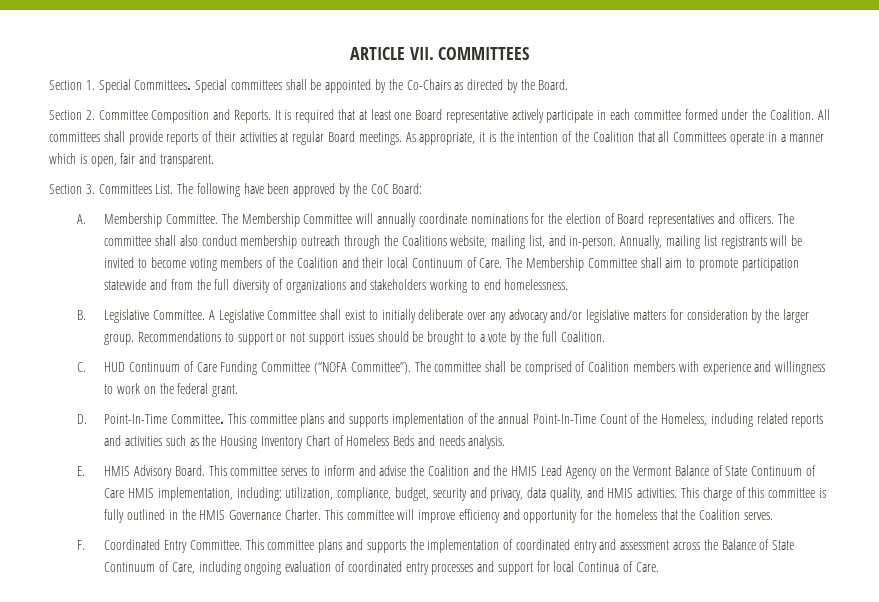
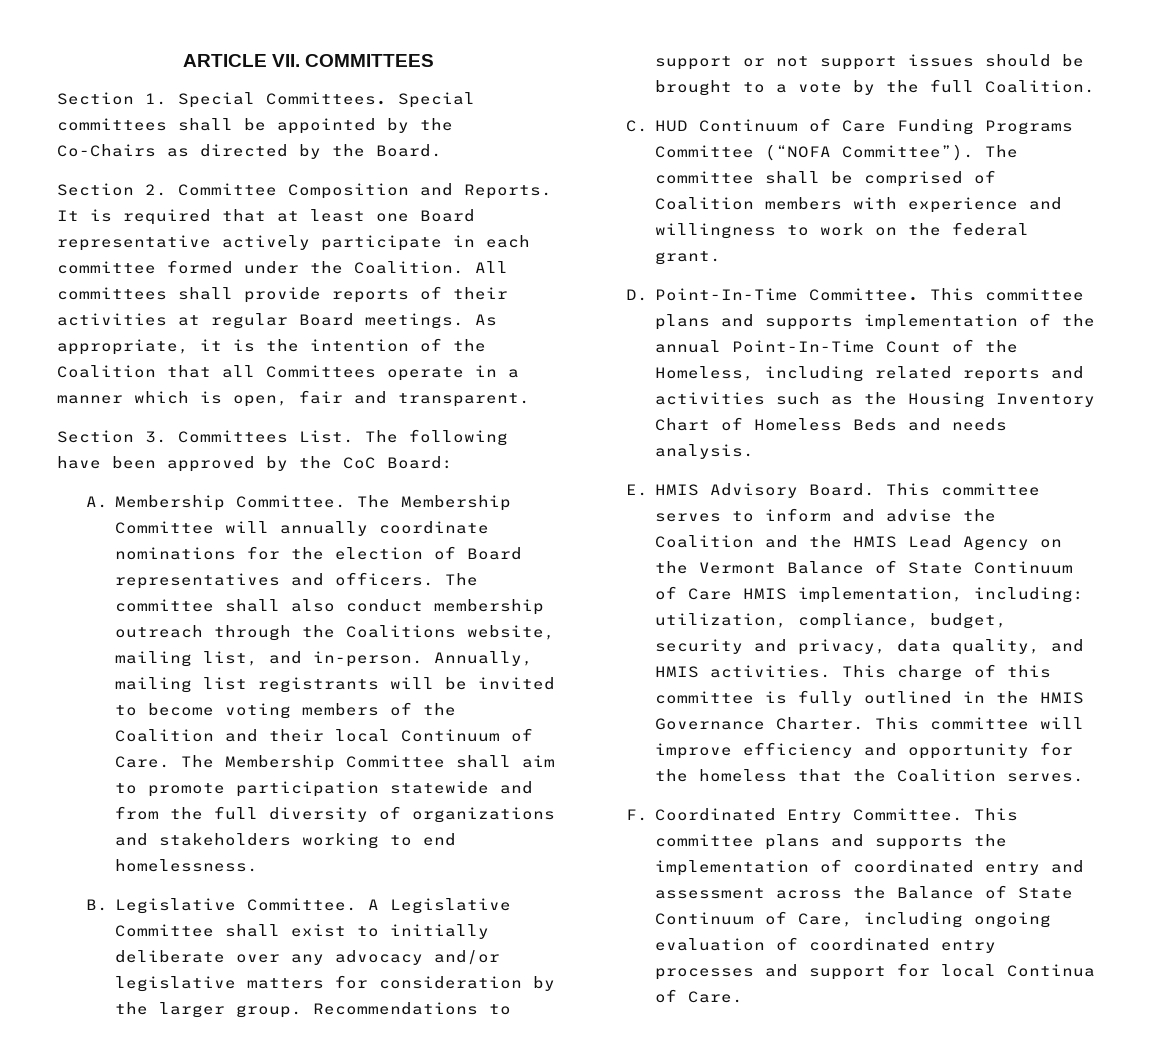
- C. HUD Continuum of Care Funding Committee (“NOFA Committee”).
+ C. HUD Continuum of Care Funding Programs Committee (“NOFA Committee”).

